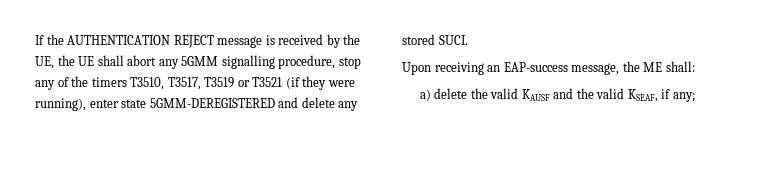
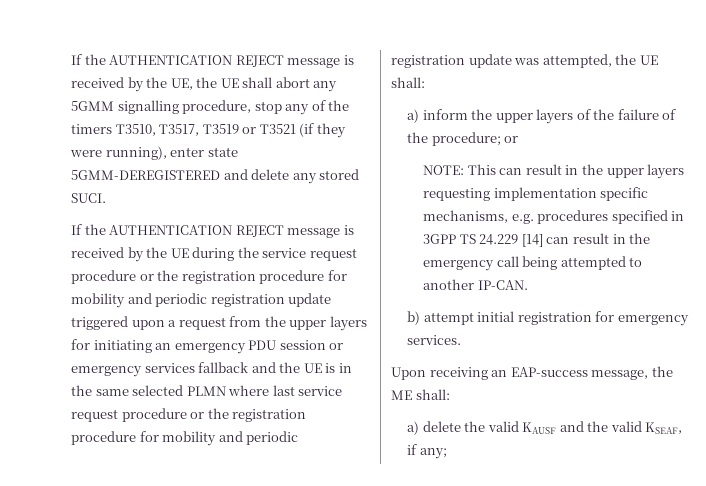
+ If the AUTHENTICATION REJECT message is received by the UE during the service request procedure or the registration procedure for mobility and periodic registration update triggered upon a request from the upper layers for initiating an emergency PDU session or emergency services fallback and the UE is in the same selected PLMN where last service request procedure or the registration procedure for mobility and periodic registration update was attempted, the UE shall:
+ a) inform the upper layers of the failure of the procedure; or
+ NOTE: This can result in the upper layers requesting implementation specific mechanisms, e.g. procedures specified in 3GPP TS 24.229 [14] can result in the emergency call being attempted to another IP-CAN.
+ b) attempt initial registration for emergency services.

